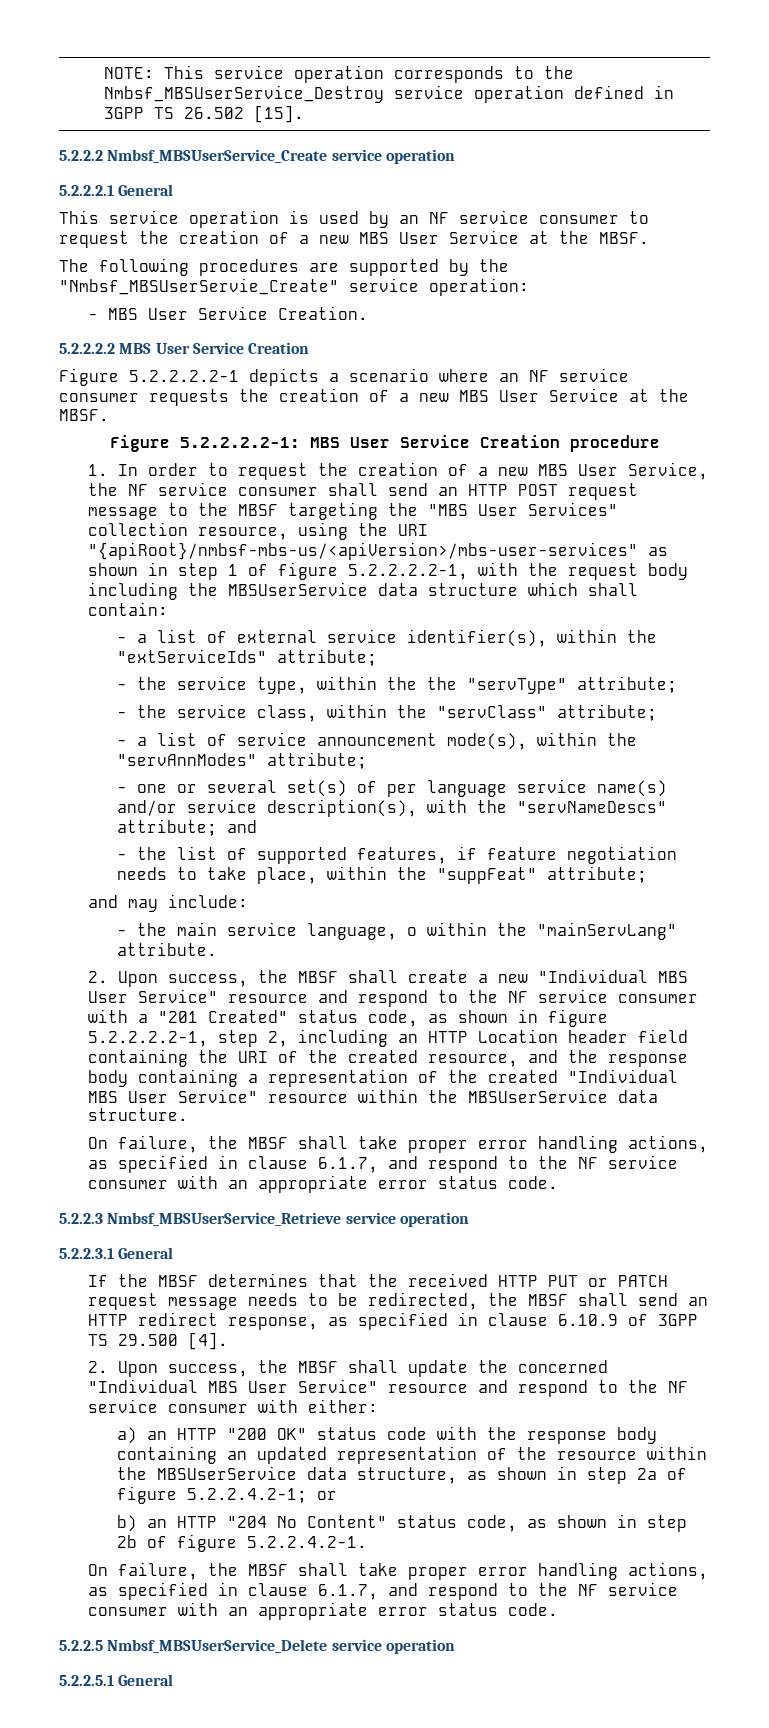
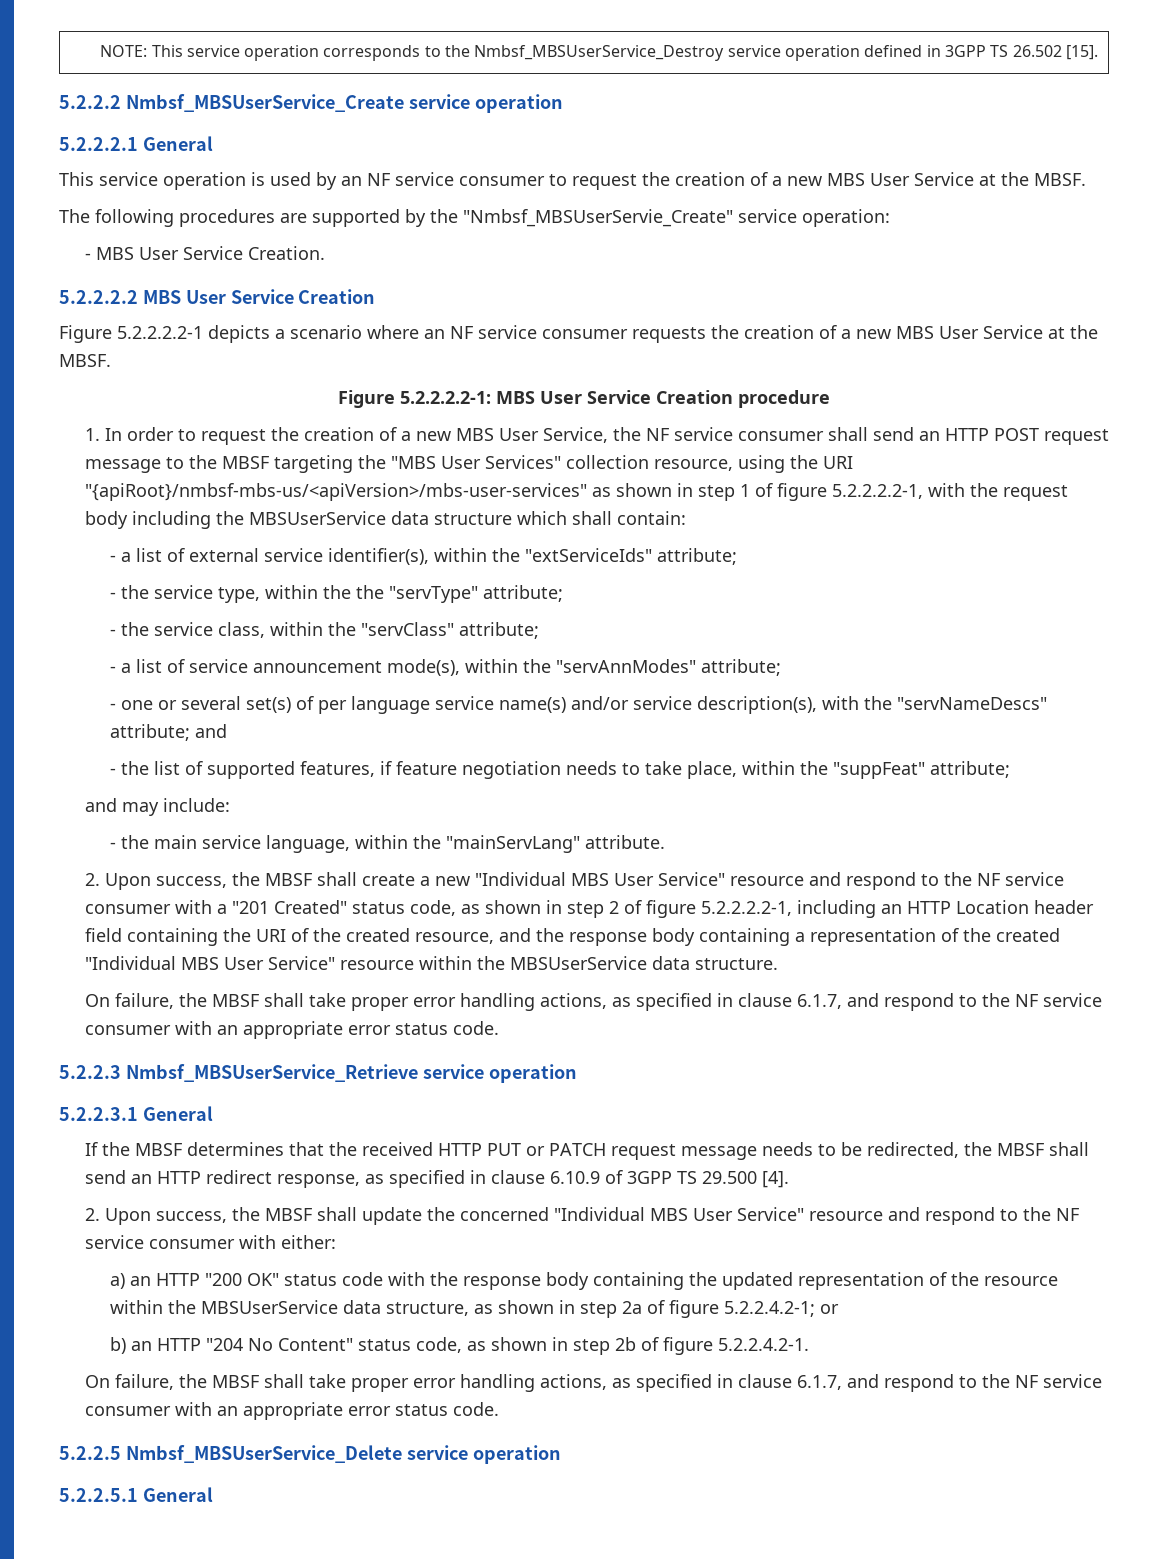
- - the main service language, o within the "mainServLang" attribute.
+ - the main service language, within the "mainServLang" attribute.
- 2. Upon success, the MBSF shall create a new "Individual MBS User Service" resource and respond to the NF service consumer with a "201 Created" status code, as shown in figure 5.2.2.2.2-1, step 2, including an HTTP Location header field containing the URI of the created resource, and the response body containing a representation of the created "Individual MBS User Service" resource within the MBSUserService data structure.
+ 2. Upon success, the MBSF shall create a new "Individual MBS User Service" resource and respond to the NF service consumer with a "201 Created" status code, as shown in step 2 of figure 5.2.2.2.2-1, including an HTTP Location header field containing the URI of the created resource, and the response body containing a representation of the created "Individual MBS User Service" resource within the MBSUserService data structure.
- a) an HTTP "200 OK" status code with the response body containing an updated representation of the resource within the MBSUserService data structure, as shown in step 2a of figure 5.2.2.4.2-1; or
+ a) an HTTP "200 OK" status code with the response body containing the updated representation of the resource within the MBSUserService data structure, as shown in step 2a of figure 5.2.2.4.2-1; or

